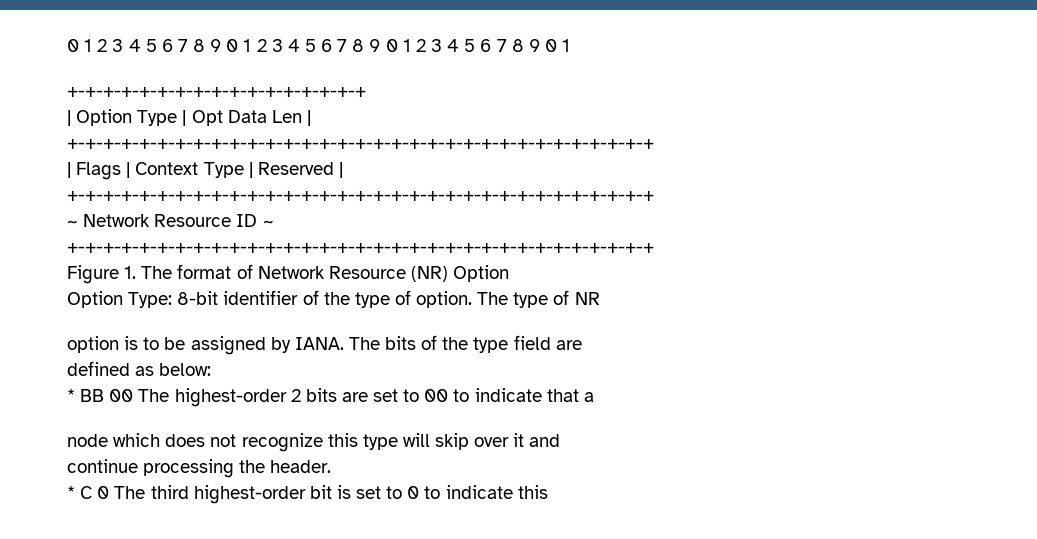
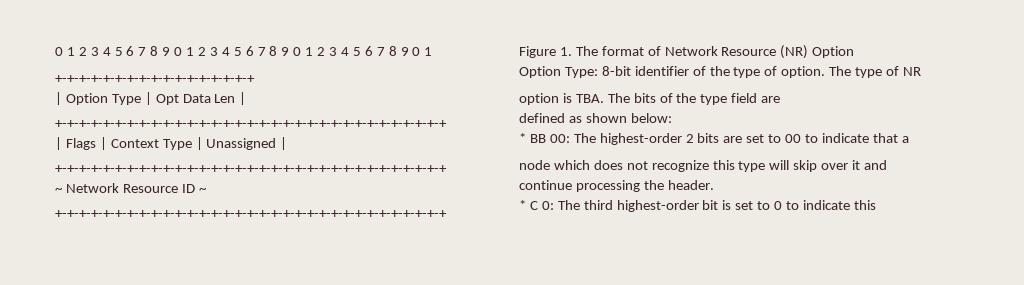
- | Flags | Context Type | Reserved |
+ | Flags | Context Type | Unassigned |
- option is to be assigned by IANA. The bits of the type field are
+ option is TBA. The bits of the type field are
- defined as below:
+ defined as shown below:
- * BB 00 The highest-order 2 bits are set to 00 to indicate that a
+ * BB 00: The highest-order 2 bits are set to 00 to indicate that a
- * C 0 The third highest-order bit is set to 0 to indicate this
+ * C 0: The third highest-order bit is set to 0 to indicate this

